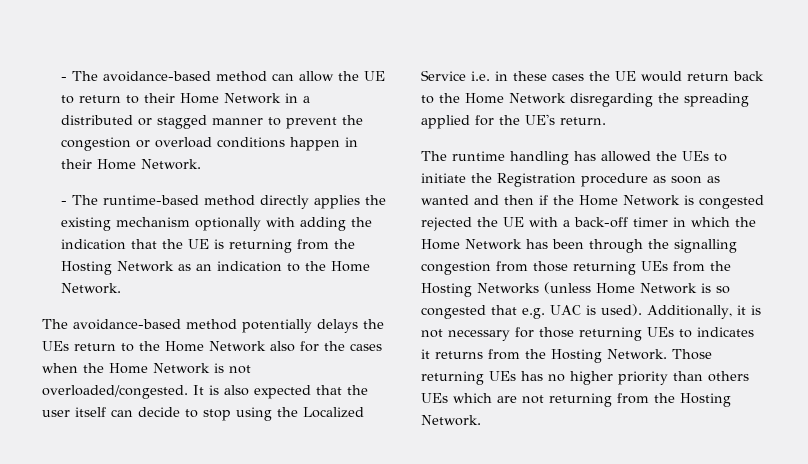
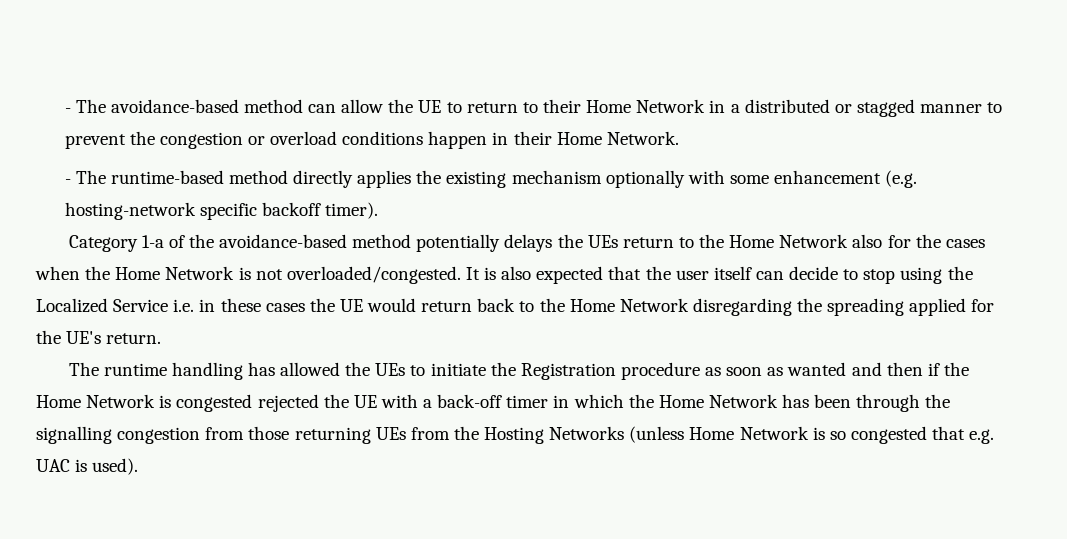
- - The runtime-based method directly applies the existing mechanism optionally with adding the indication that the UE is returning from the Hosting Network as an indication to the Home Network.
- The avoidance-based method potentially delays the UEs return to the Home Network also for the cases when the Home Network is not overloaded/congested.
+ - The runtime-based method directly applies the existing mechanism optionally with some enhancement (e.g. hosting-network specific backoff timer).
+ Category 1-a of the avoidance-based method potentially delays the UEs return to the Home Network also for the cases when the Home Network is not overloaded/congested.
- Additionally, it is not necessary for those returning UEs to indicates it returns from the Hosting Network. Those returning UEs has no higher priority than others UEs which are not returning from the Hosting Network.

